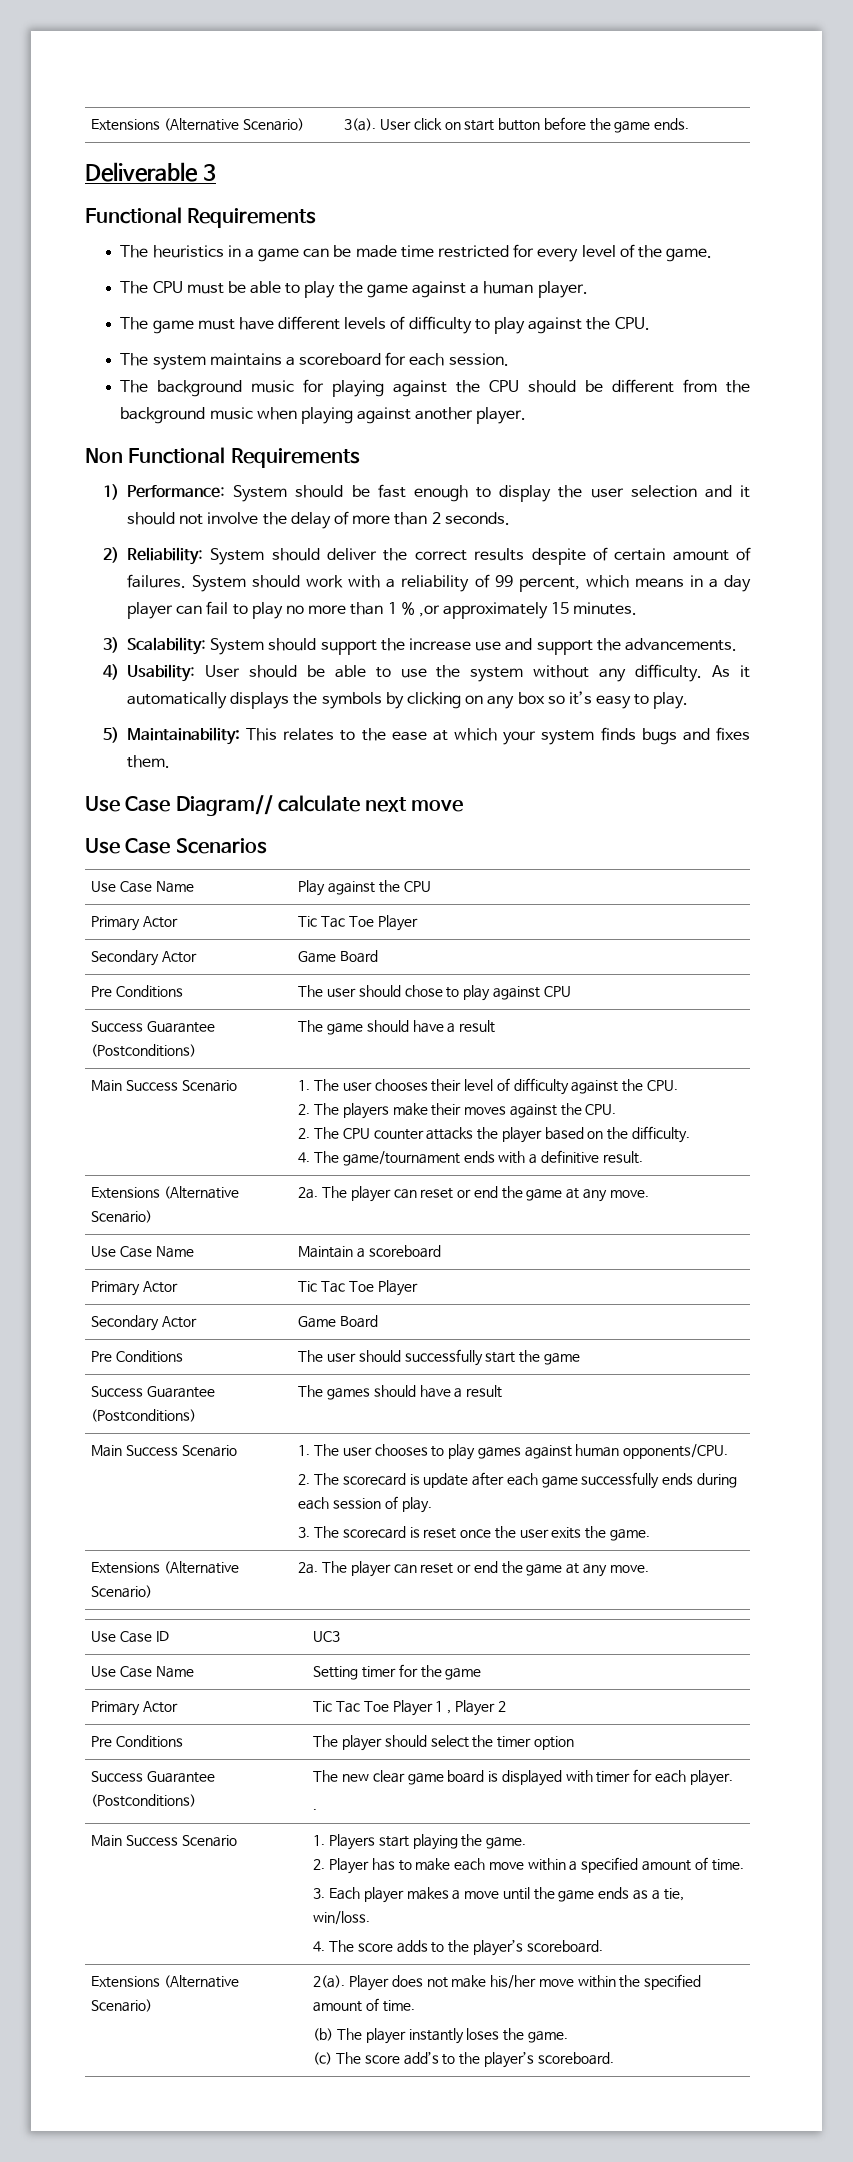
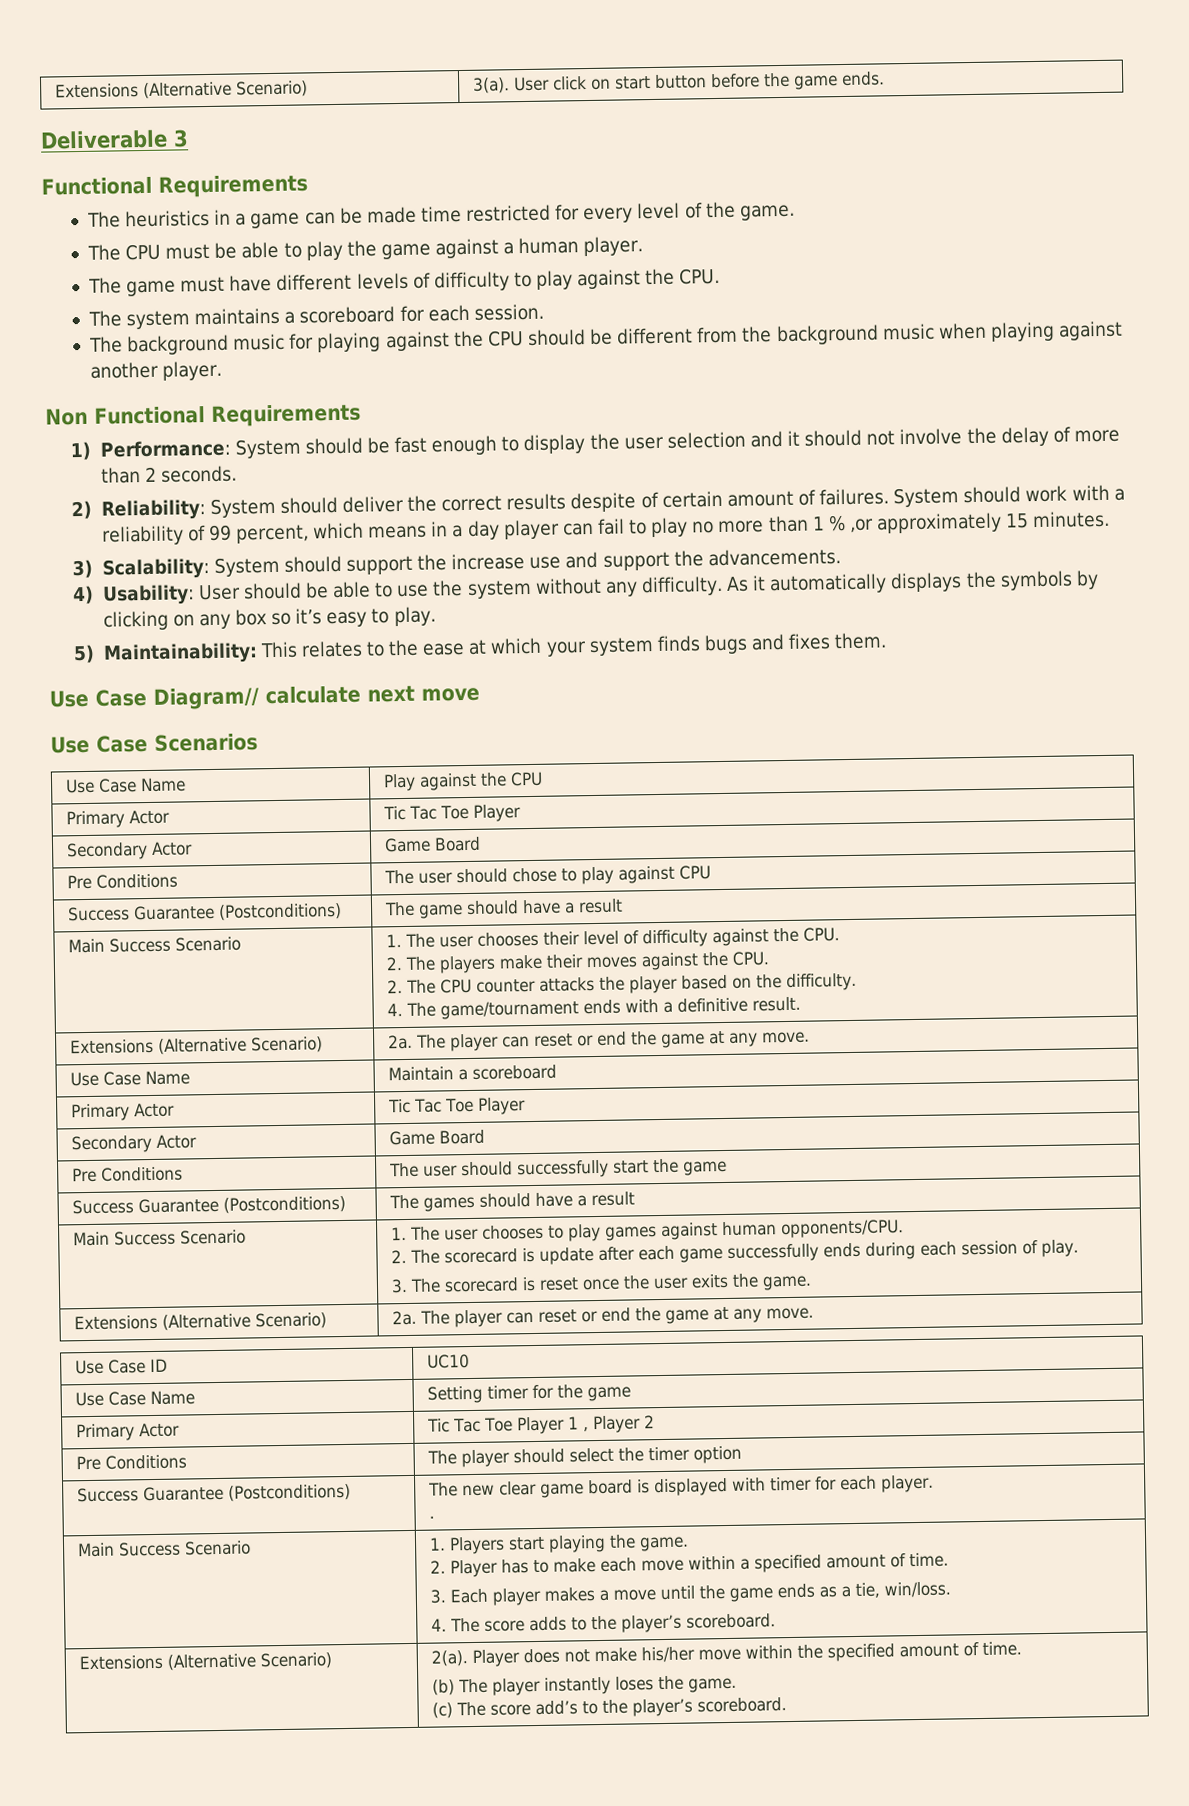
- Use Case ID | UC3
+ Use Case ID | UC10

